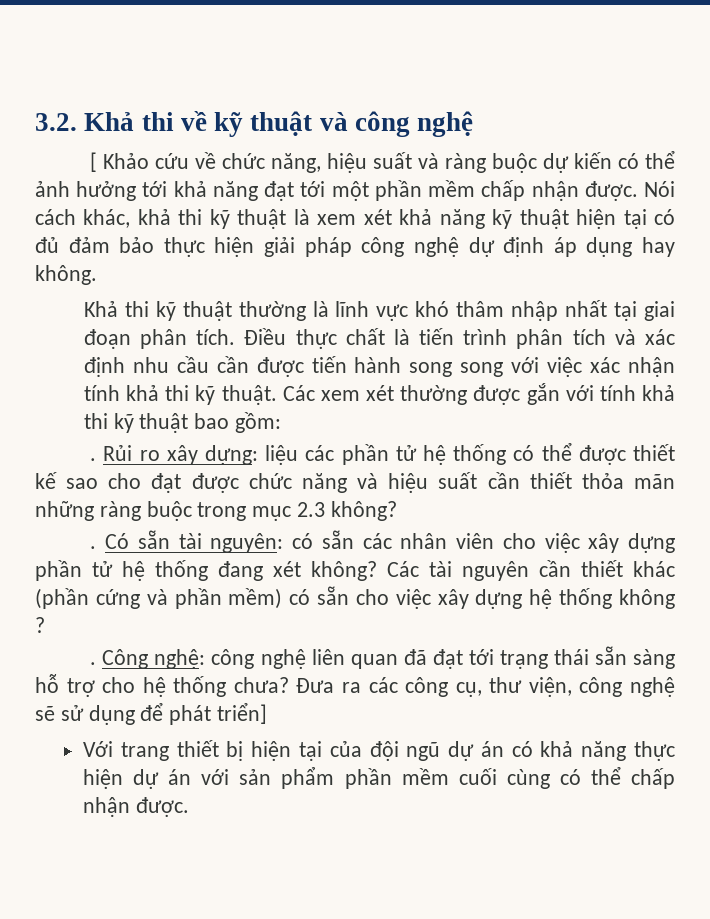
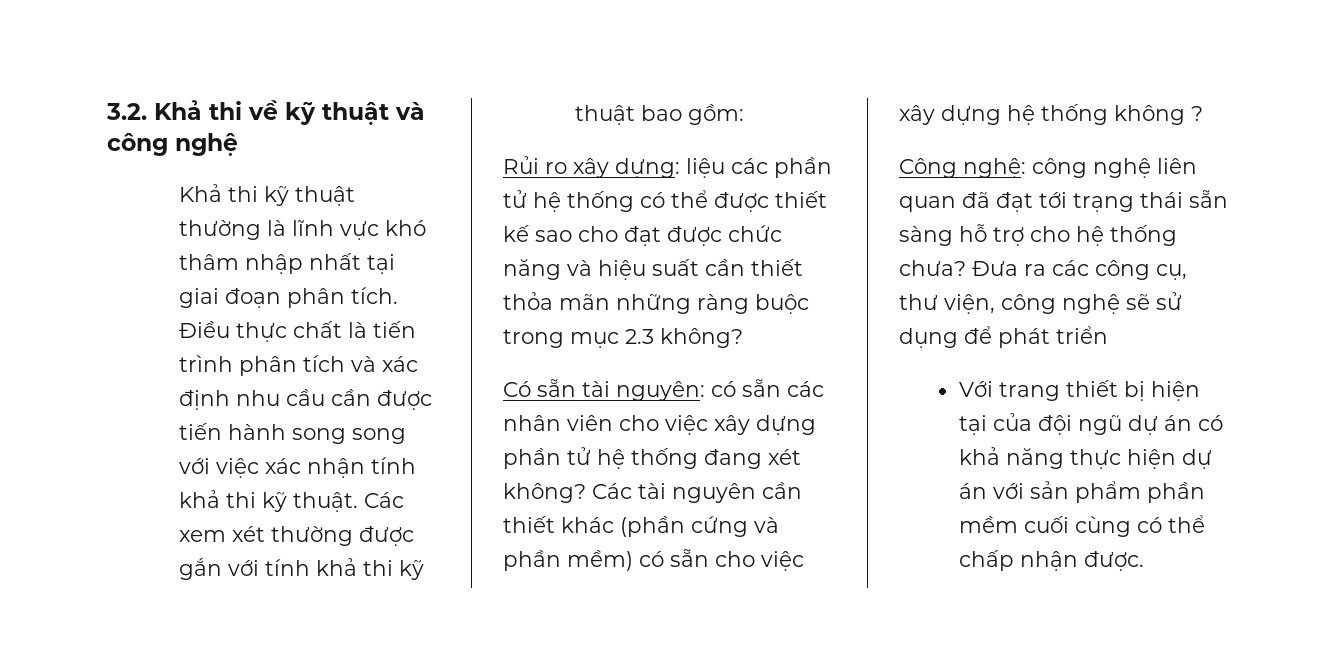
- [ Khảo cứu về chức năng, hiệu suất và ràng buộc dự kiến có thể ảnh hưởng tới khả năng đạt tới một phần mềm chấp nhận được. Nói cách khác, khả thi kỹ thuật là xem xét khả năng kỹ thuật hiện tại có đủ đảm bảo thực hiện giải pháp công nghệ dự định áp dụng hay không.
  Các xem xét thường được gắn với tính khả thi kỹ thuật bao gồm:
- . Rủi ro xây dựng: liệu các phần tử hệ thống có thể được thiết kế sao cho đạt được chức năng và hiệu suất cần thiết thỏa mãn những ràng buộc trong mục 2.3 không?
- . Có sẵn tài nguyên: có sẵn các nhân viên cho việc xây dựng phần tử hệ thống đang xét không?
+ Rủi ro xây dựng: liệu các phần tử hệ thống có thể được thiết kế sao cho đạt được chức năng và hiệu suất cần thiết thỏa mãn những ràng buộc trong mục 2.3 không?
+ Có sẵn tài nguyên: có sẵn các nhân viên cho việc xây dựng phần tử hệ thống đang xét không?
  Các tài nguyên cần thiết khác (phần cứng và phần mềm) có sẵn cho việc xây dựng hệ thống không ?
- . Công nghệ: công nghệ liên quan đã đạt tới trạng thái sẵn sàng hỗ trợ cho hệ thống chưa?
+ Công nghệ: công nghệ liên quan đã đạt tới trạng thái sẵn sàng hỗ trợ cho hệ thống chưa?
- Đưa ra các công cụ, thư viện, công nghệ sẽ sử dụng để phát triển]
+ Đưa ra các công cụ, thư viện, công nghệ sẽ sử dụng để phát triển

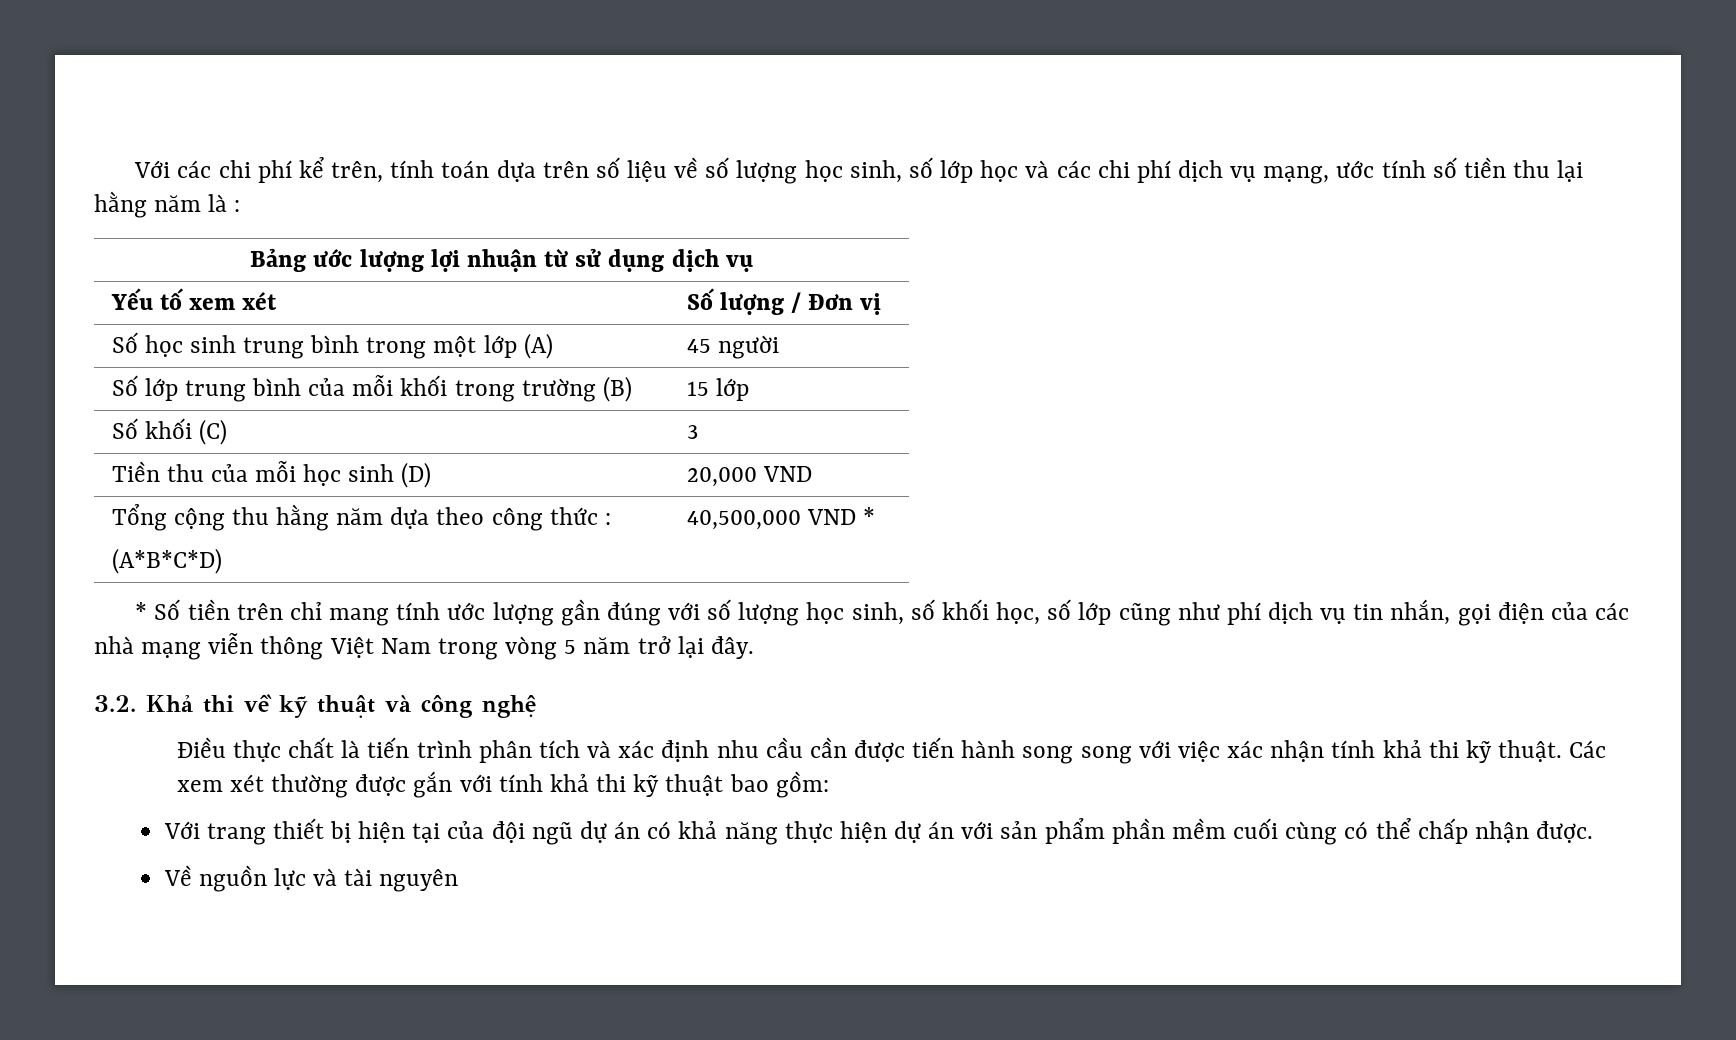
+ Với các chi phí kể trên, tính toán dựa trên số liệu về số lượng học sinh, số lớp học và các chi phí dịch vụ mạng, ước tính số tiền thu lại hằng năm là :
+ Bảng ước lượng lợi nhuận từ sử dụng dịch vụ
+ Yếu tố xem xét | Số lượng / Đơn vị
+ Số học sinh trung bình trong một lớp (A) | 45 người
+ Số lớp trung bình của mỗi khối trong trường (B) | 15 lớp
+ Số khối (C) | 3
+ Tiền thu của mỗi học sinh (D) | 20,000 VND
+ Tổng cộng thu hằng năm dựa theo công thức :
+ (A*B*C*D) | 40,500,000 VND *
+ * Số tiền trên chỉ mang tính ước lượng gần đúng với số lượng học sinh, số khối học, số lớp cũng như phí dịch vụ tin nhắn, gọi điện của các nhà mạng viễn thông Việt Nam trong vòng 5 năm trở lại đây.
- Khả thi kỹ thuật thường là lĩnh vực khó thâm nhập nhất tại giai đoạn phân tích.
- Rủi ro xây dựng: liệu các phần tử hệ thống có thể được thiết kế sao cho đạt được chức năng và hiệu suất cần thiết thỏa mãn những ràng buộc trong mục 2.3 không?
- Có sẵn tài nguyên: có sẵn các nhân viên cho việc xây dựng phần tử hệ thống đang xét không? Các tài nguyên cần thiết khác (phần cứng và phần mềm) có sẵn cho việc xây dựng hệ thống không ?
- Công nghệ: công nghệ liên quan đã đạt tới trạng thái sẵn sàng hỗ trợ cho hệ thống chưa? Đưa ra các công cụ, thư viện, công nghệ sẽ sử dụng để phát triển
+ Về nguồn lực và tài nguyên

